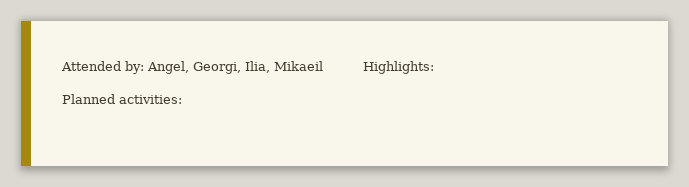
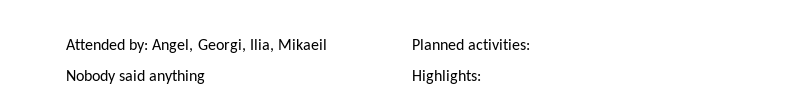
+ Nobody said anything

